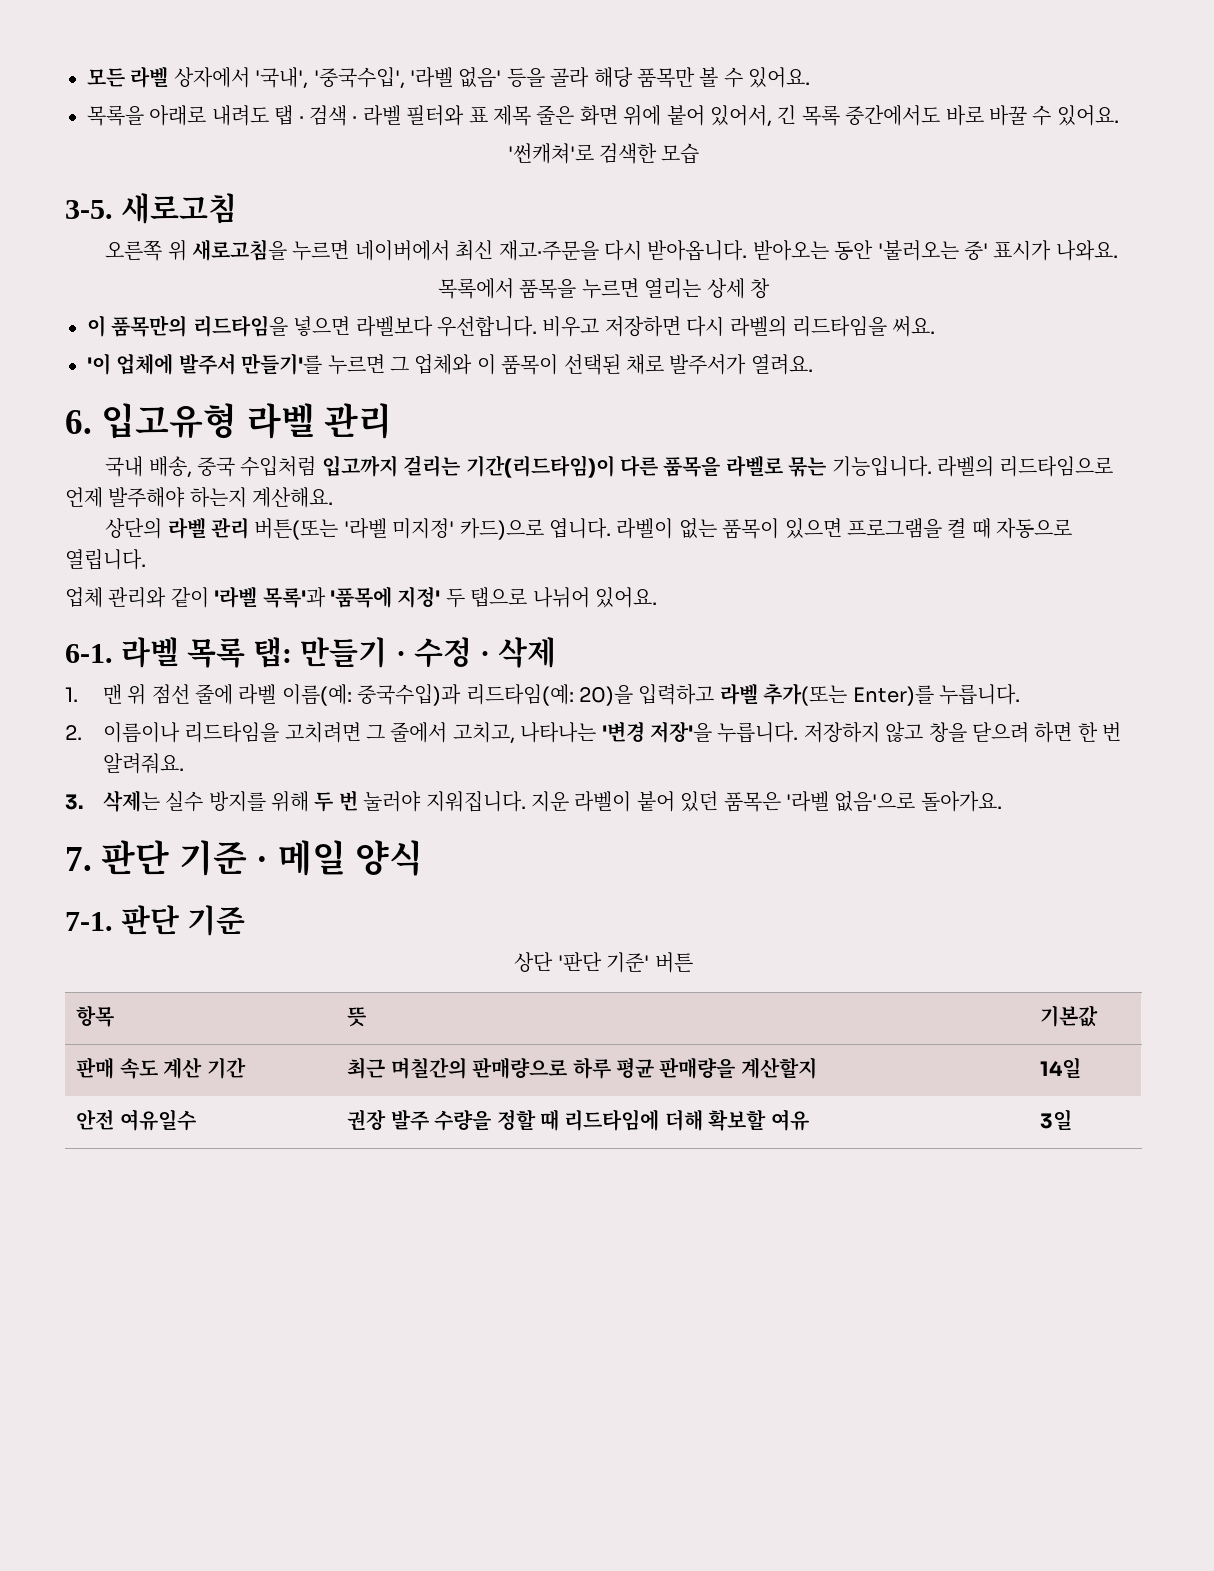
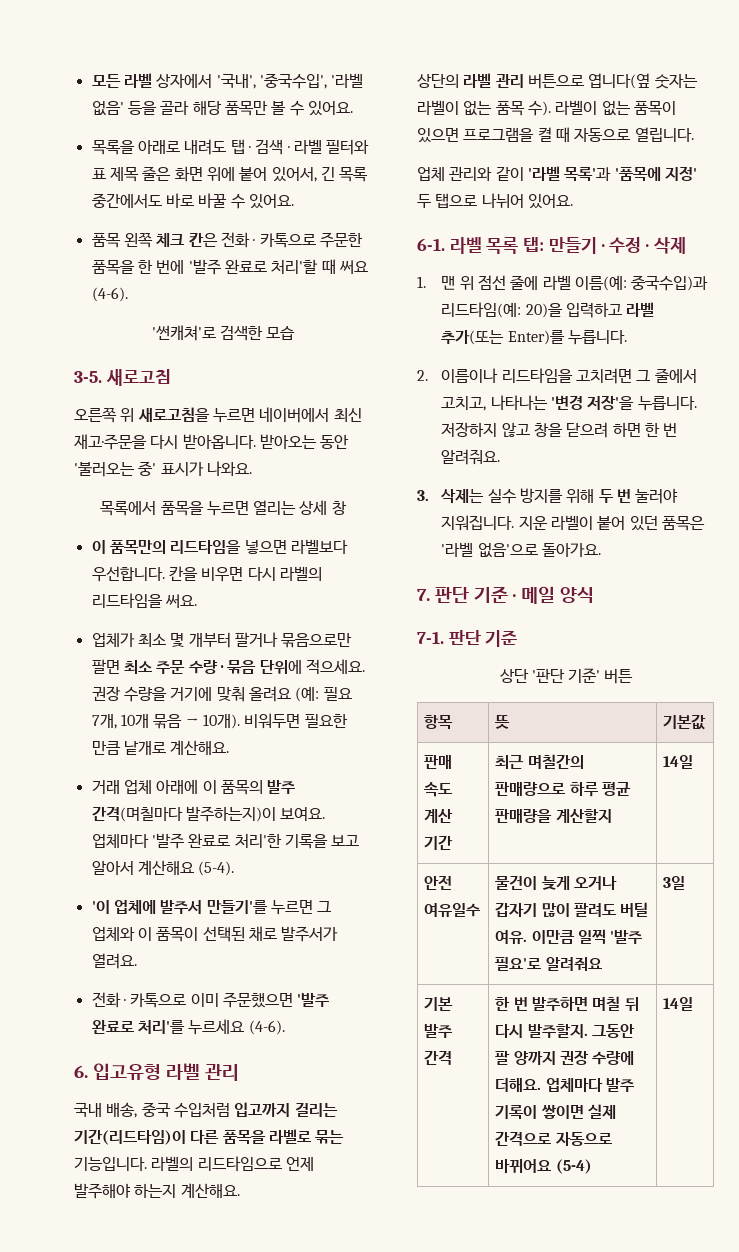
+ 품목 왼쪽 체크 칸은 전화 · 카톡으로 주문한 품목을 한 번에 '발주 완료로 처리'할 때 써요 (4-6).
- 비우고 저장하면 다시 라벨의 리드타임을 써요.
+ 칸을 비우면 다시 라벨의 리드타임을 써요.
+ 업체가 최소 몇 개부터 팔거나 묶음으로만 팔면 최소 주문 수량 · 묶음 단위에 적으세요. 권장 수량을 거기에 맞춰 올려요 (예: 필요 7개, 10개 묶음 → 10개). 비워두면 필요한 만큼 낱개로 계산해요.
+ 거래 업체 아래에 이 품목의 발주 간격(며칠마다 발주하는지)이 보여요. 업체마다 '발주 완료로 처리'한 기록을 보고 알아서 계산해요 (5-4).
+ 전화 · 카톡으로 이미 주문했으면 '발주 완료로 처리'를 누르세요 (4-6).
- 상단의 라벨 관리 버튼(또는 '라벨 미지정' 카드)으로 엽니다.
+ 상단의 라벨 관리 버튼으로 엽니다(옆 숫자는 라벨이 없는 품목 수).
- 안전 여유일수 | 권장 발주 수량을 정할 때 리드타임에 더해 확보할 여유 | 3일
+ 안전 여유일수 | 물건이 늦게 오거나 갑자기 많이 팔려도 버틸 여유. 이만큼 일찍 '발주 필요'로 알려줘요 | 3일
+ 기본 발주 간격 | 한 번 발주하면 며칠 뒤 다시 발주할지. 그동안 팔 양까지 권장 수량에 더해요. 업체마다 발주 기록이 쌓이면 실제 간격으로 자동으로 바뀌어요 (5-4) | 14일

